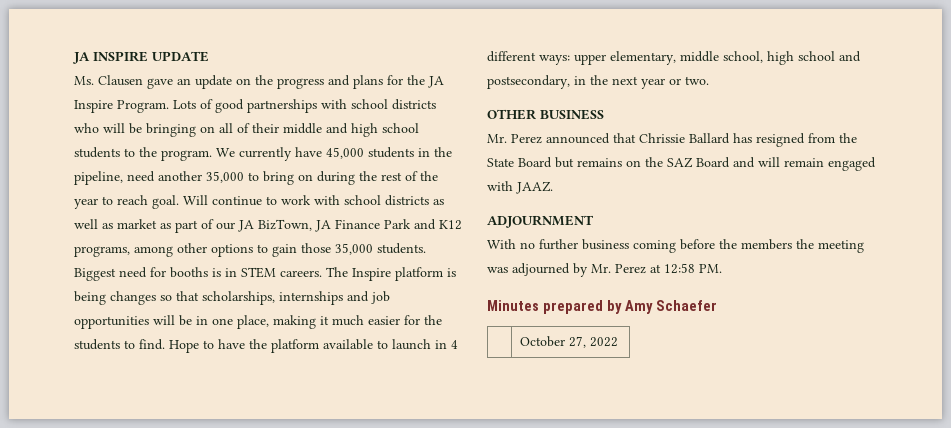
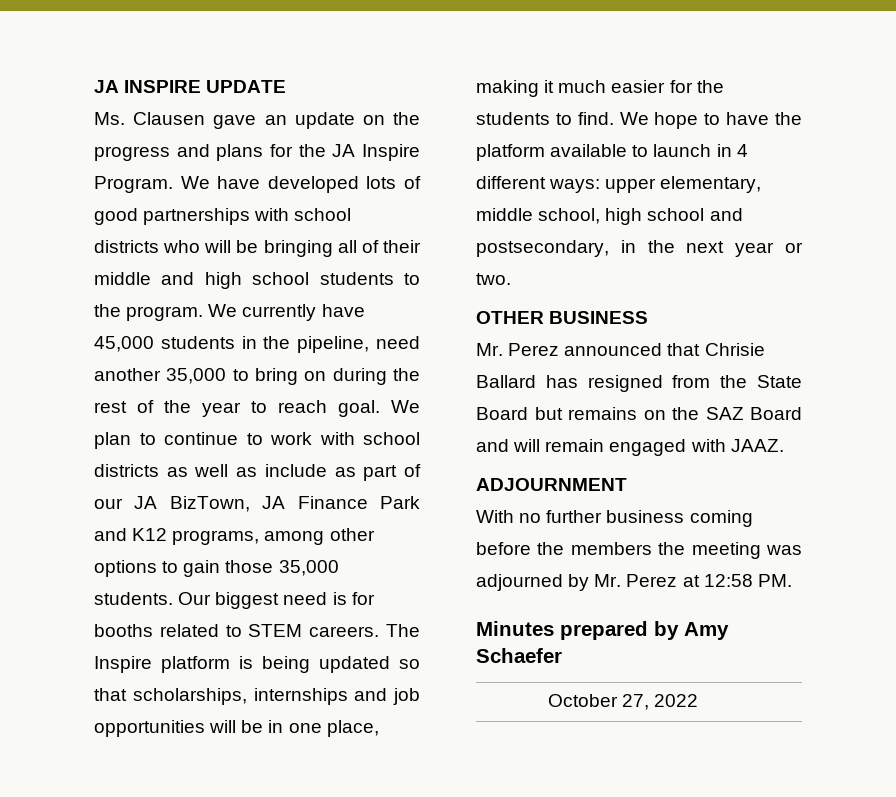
- Lots of good partnerships with school districts who will be bringing on all of their middle and high school students to the program.
+ We have developed lots of good partnerships with school districts who will be bringing all of their middle and high school students to the program.
- Will continue to work with school districts as well as market as part of our JA BizTown, JA Finance Park and K12 programs, among other options to gain those 35,000 students.
+ We plan to continue to work with school districts as well as include as part of our JA BizTown, JA Finance Park and K12 programs, among other options to gain those 35,000 students.
- Biggest need for booths is in STEM careers.
+ Our biggest need is for booths related to STEM careers.
- The Inspire platform is being changes so that scholarships, internships and job opportunities will be in one place, making it much easier for the students to find.
+ The Inspire platform is being updated so that scholarships, internships and job opportunities will be in one place, making it much easier for the students to find.
- Hope to have the platform available to launch in 4 different ways: upper elementary, middle school, high school and postsecondary, in the next year or two.
+ We hope to have the platform available to launch in 4 different ways: upper elementary, middle school, high school and postsecondary, in the next year or two.
- Mr. Perez announced that Chrissie Ballard has resigned from the State Board but remains on the SAZ Board and will remain engaged with JAAZ.
+ Mr. Perez announced that Chrisie Ballard has resigned from the State Board but remains on the SAZ Board and will remain engaged with JAAZ.

